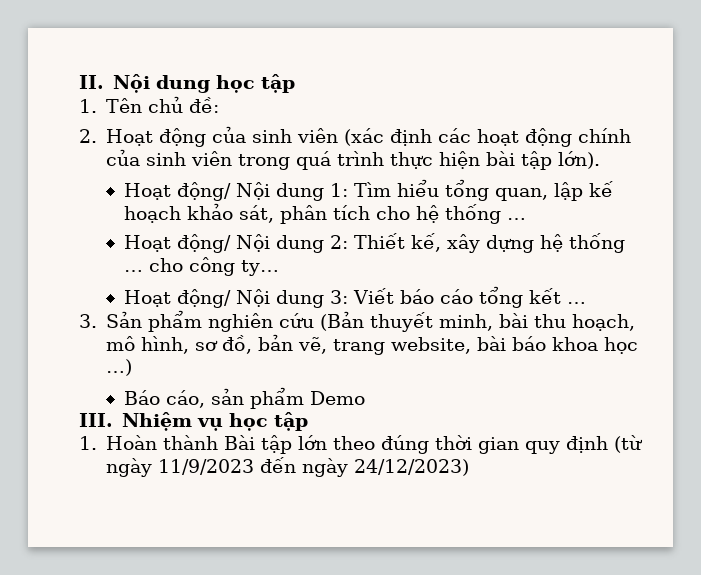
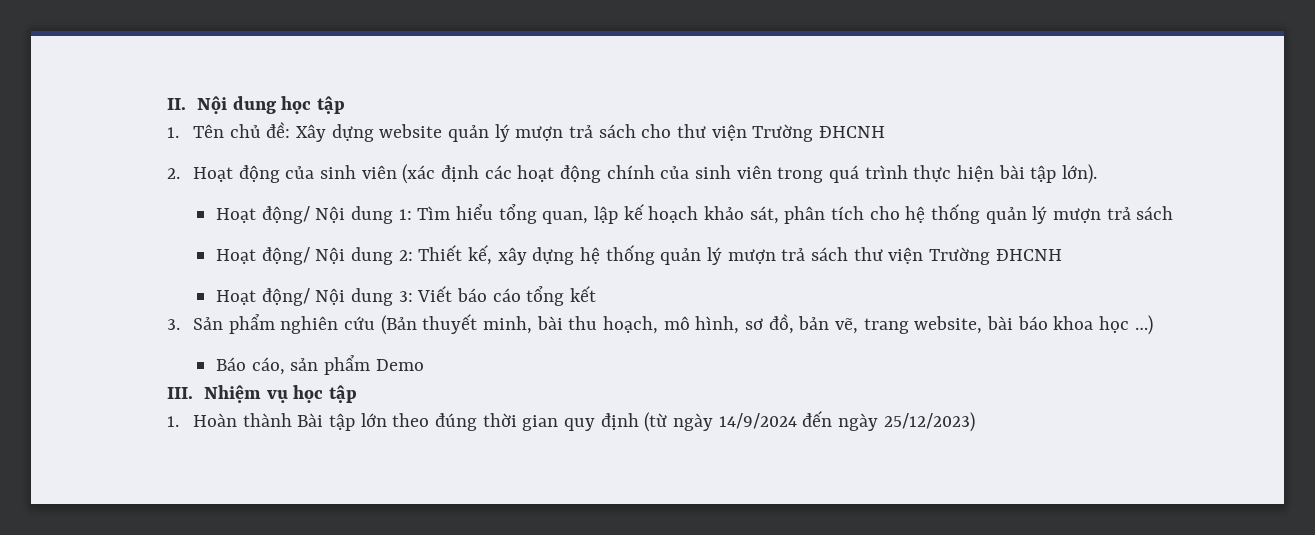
- 1. Tên chủ đề:
+ 1. Tên chủ đề: Xây dựng website quản lý mượn trả sách cho thư viện Trường ĐHCNH
- Hoạt động/ Nội dung 1: Tìm hiểu tổng quan, lập kế hoạch khảo sát, phân tích cho hệ thống …
+ Hoạt động/ Nội dung 1: Tìm hiểu tổng quan, lập kế hoạch khảo sát, phân tích cho hệ thống quản lý mượn trả sách
- Hoạt động/ Nội dung 2: Thiết kế, xây dựng hệ thống … cho công ty…
+ Hoạt động/ Nội dung 2: Thiết kế, xây dựng hệ thống quản lý mượn trả sách thư viện Trường ĐHCNH
- Hoạt động/ Nội dung 3: Viết báo cáo tổng kết …
+ Hoạt động/ Nội dung 3: Viết báo cáo tổng kết
- 1. Hoàn thành Bài tập lớn theo đúng thời gian quy định (từ ngày 11/9/2023 đến ngày 24/12/2023)
+ 1. Hoàn thành Bài tập lớn theo đúng thời gian quy định (từ ngày 14/9/2024 đến ngày 25/12/2023)

